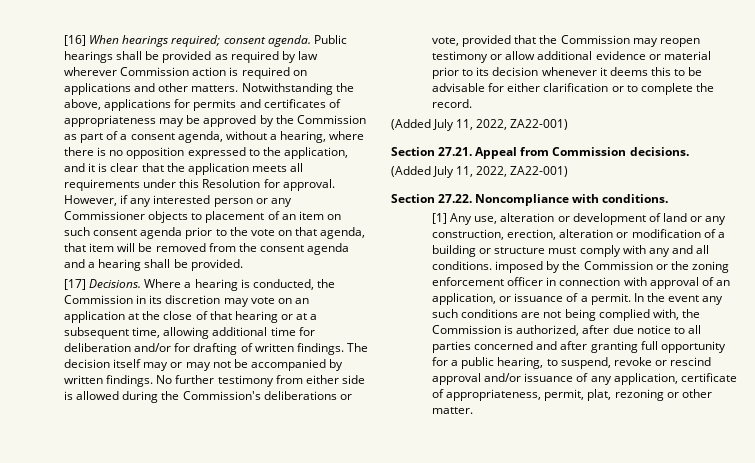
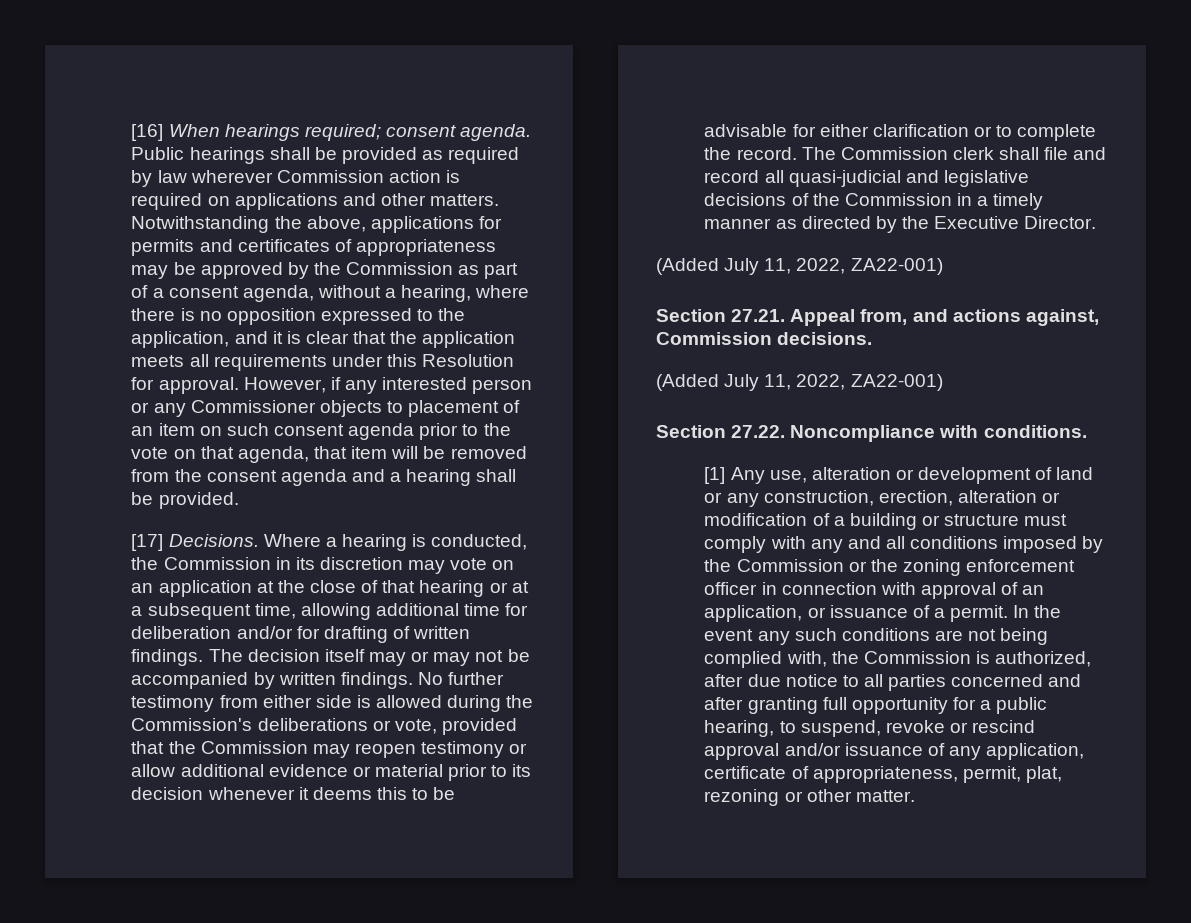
+ The Commission clerk shall file and record all quasi-judicial and legislative decisions of the Commission in a timely manner as directed by the Executive Director.
- Section 27.21. Appeal from Commission decisions.
+ Section 27.21. Appeal from, and actions against, Commission decisions.
- [1] Any use, alteration or development of land or any construction, erection, alteration or modification of a building or structure must comply with any and all conditions. imposed by the Commission or the zoning enforcement officer in connection with approval of an application, or issuance of a permit.
+ [1] Any use, alteration or development of land or any construction, erection, alteration or modification of a building or structure must comply with any and all conditions imposed by the Commission or the zoning enforcement officer in connection with approval of an application, or issuance of a permit.

